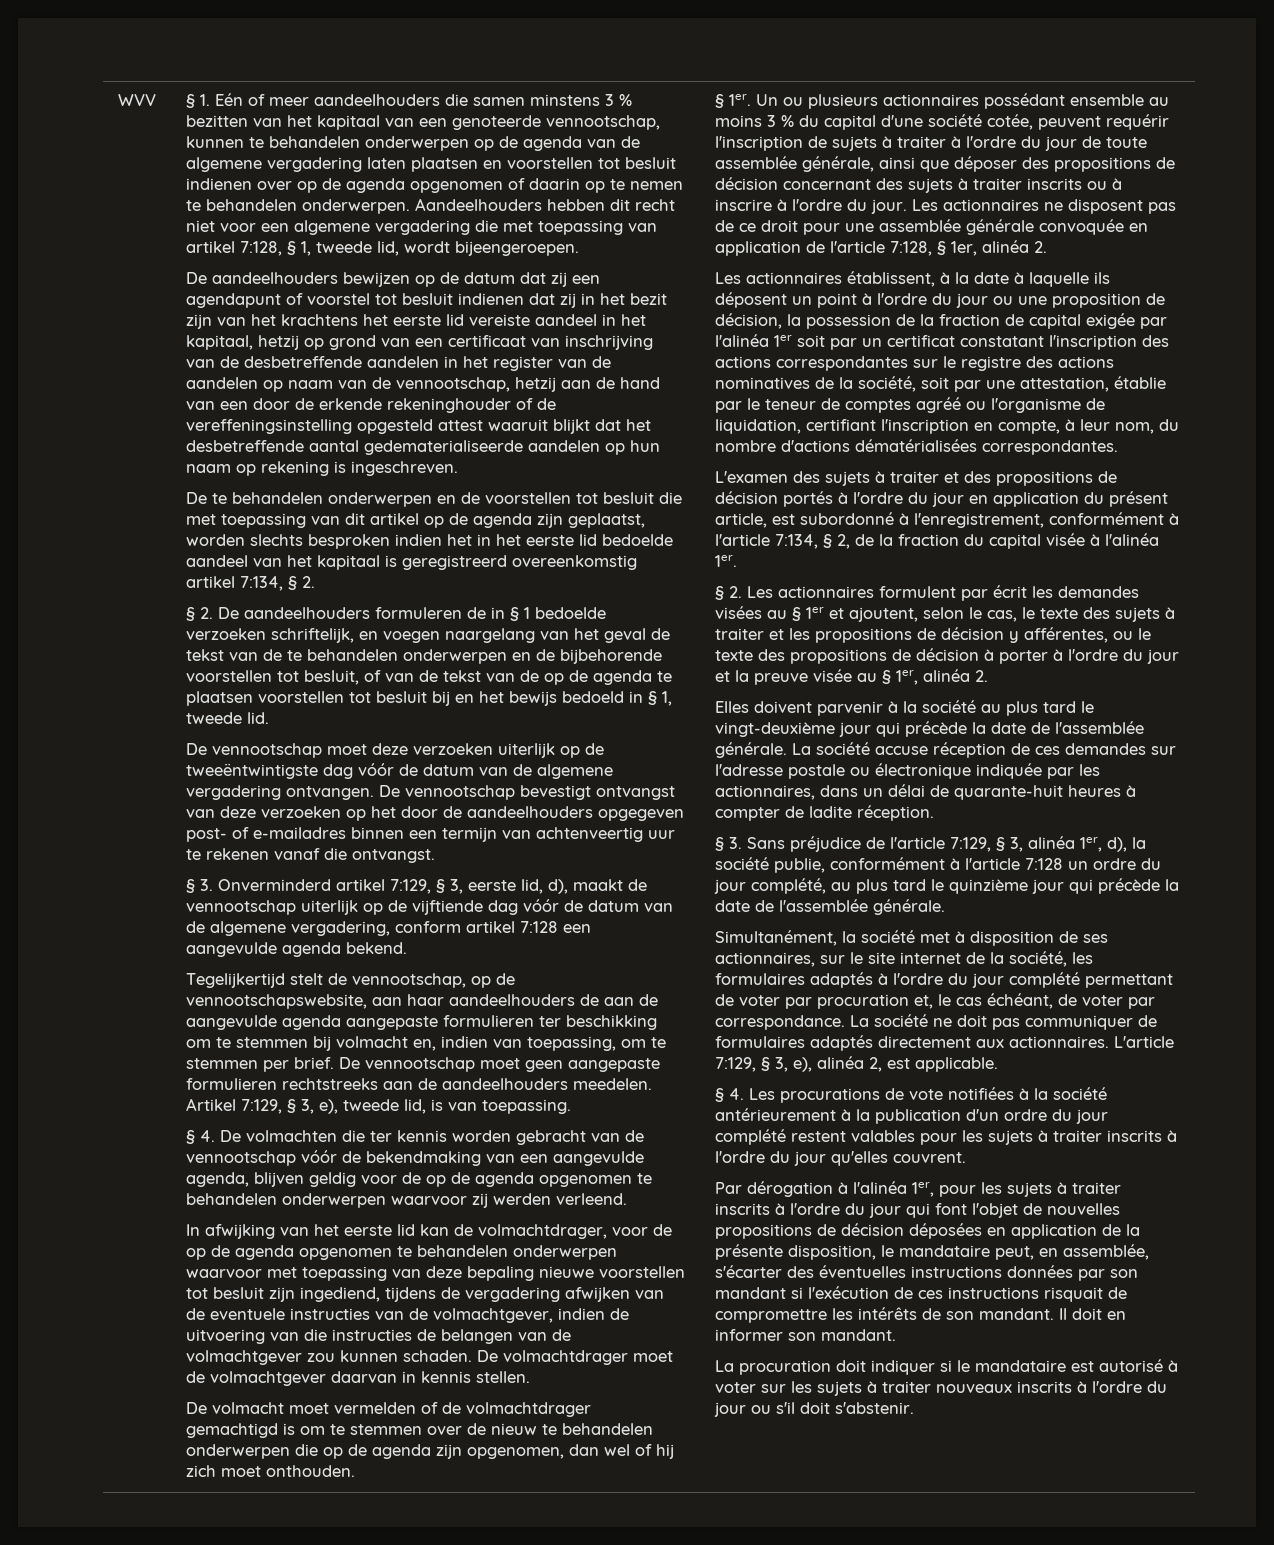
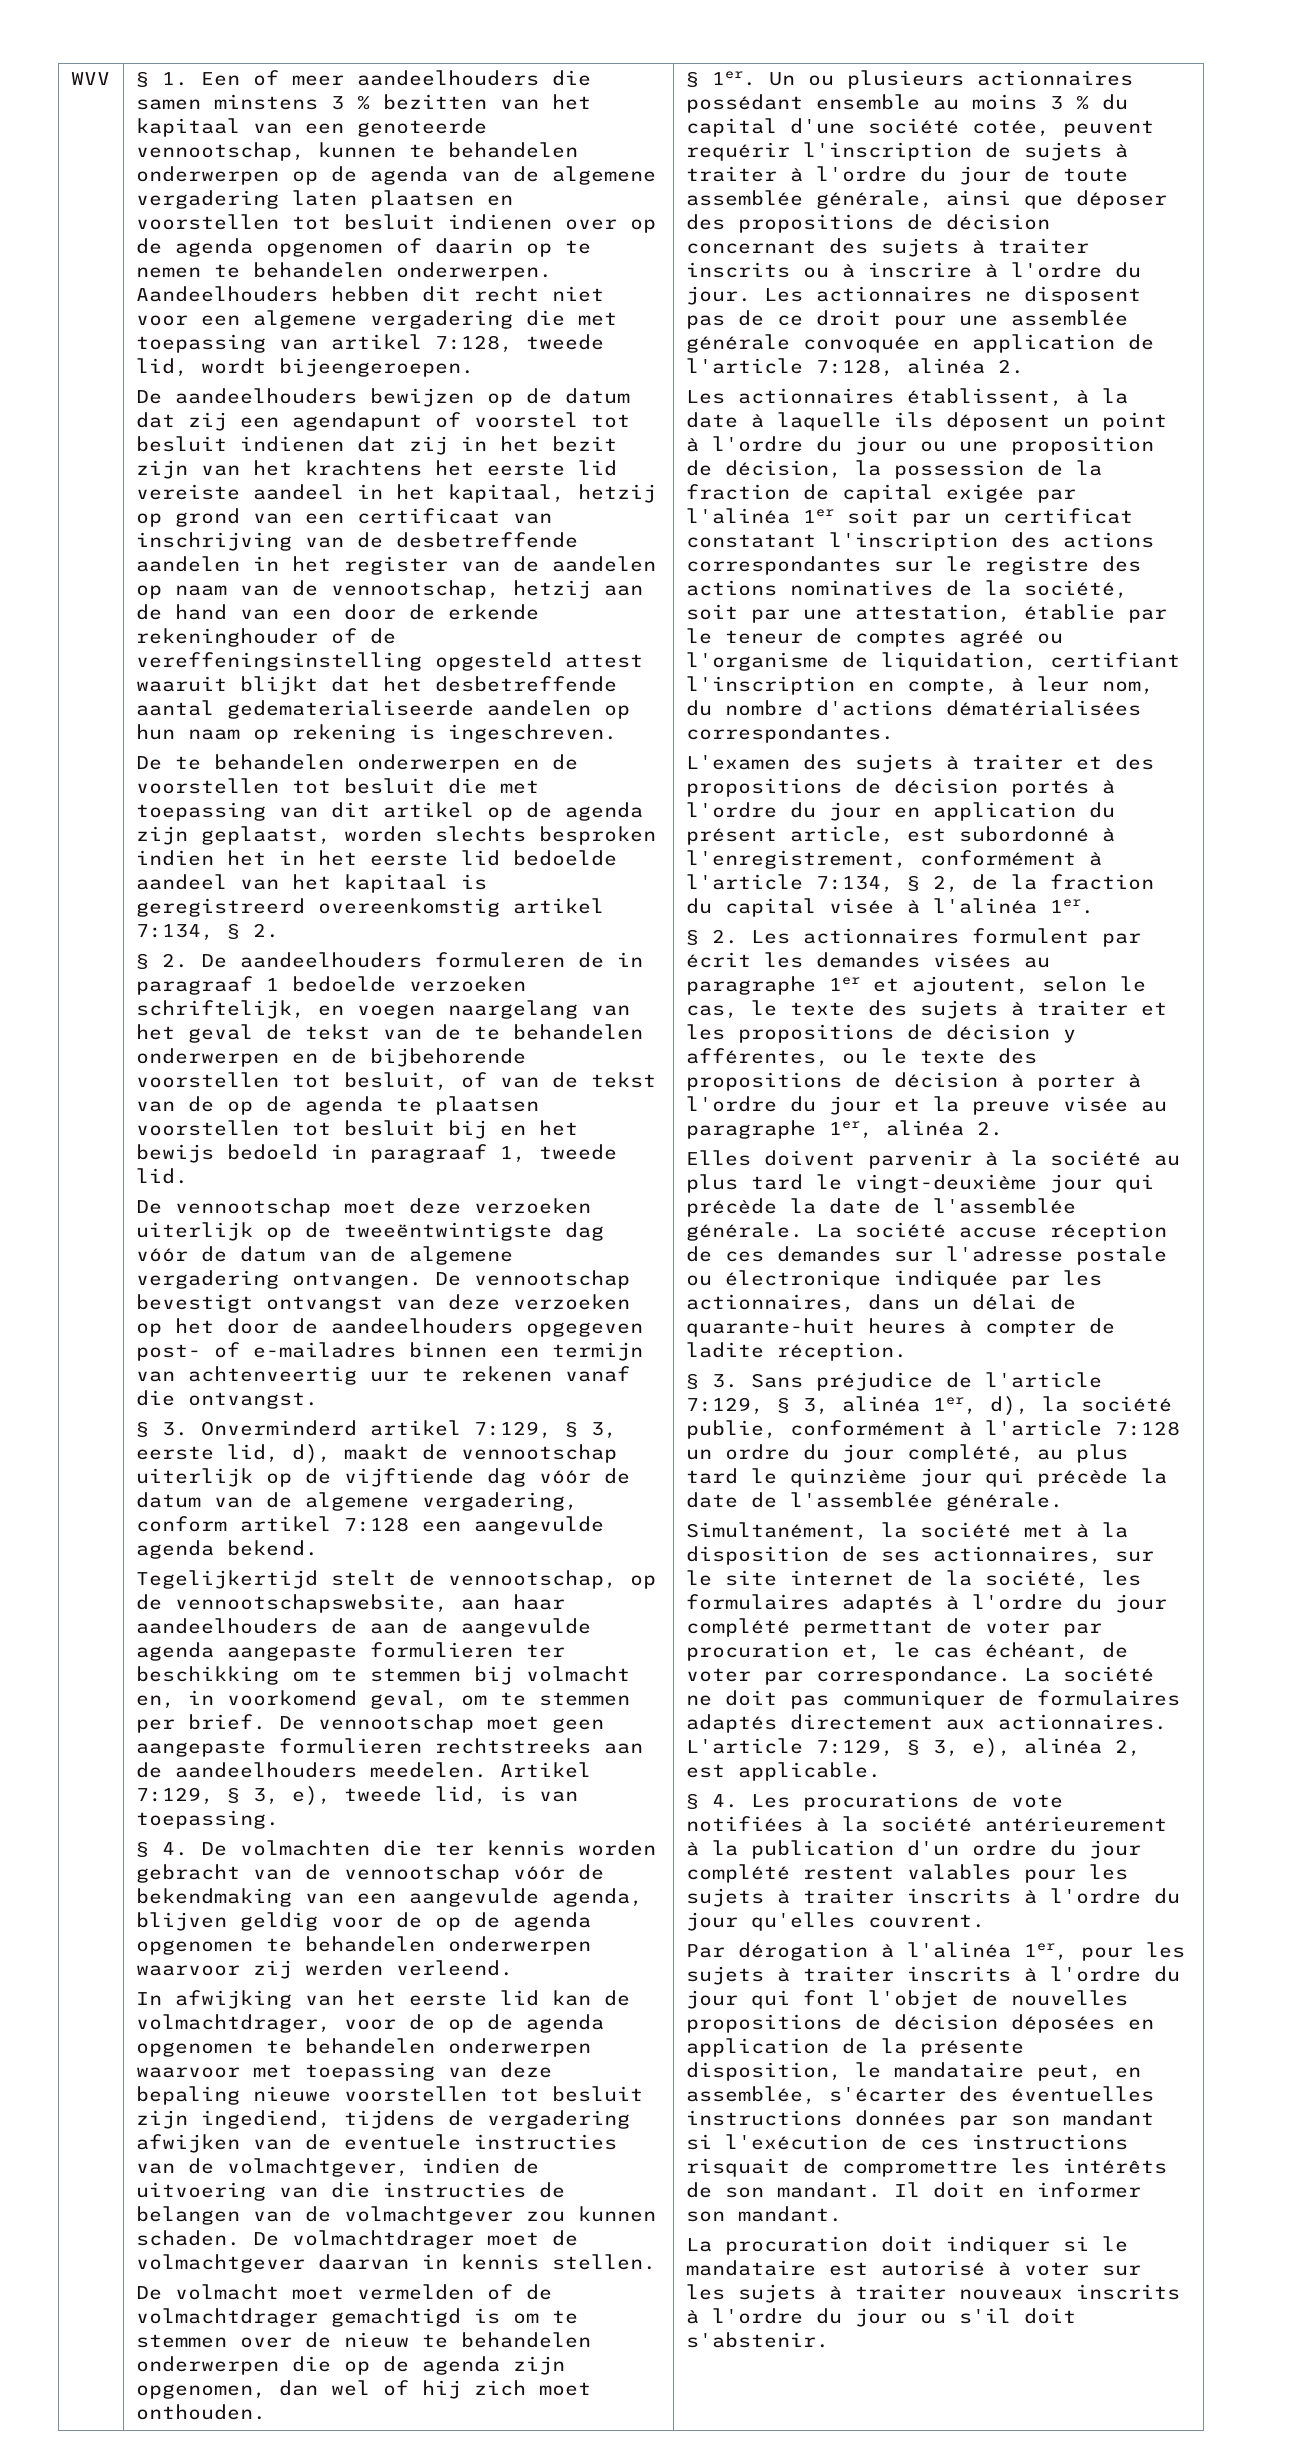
- § 1. Eén of meer aandeelhouders die samen minstens 3 % bezitten van het kapitaal van een genoteerde vennootschap, kunnen te behandelen onderwerpen op de agenda van de algemene vergadering laten plaatsen en voorstellen tot besluit indienen over op de agenda opgenomen of daarin op te nemen te behandelen onderwerpen.
+ § 1. Een of meer aandeelhouders die samen minstens 3 % bezitten van het kapitaal van een genoteerde vennootschap, kunnen te behandelen onderwerpen op de agenda van de algemene vergadering laten plaatsen en voorstellen tot besluit indienen over op de agenda opgenomen of daarin op te nemen te behandelen onderwerpen.
- Aandeelhouders hebben dit recht niet voor een algemene vergadering die met toepassing van artikel 7:128, § 1, tweede lid, wordt bijeengeroepen.
+ Aandeelhouders hebben dit recht niet voor een algemene vergadering die met toepassing van artikel 7:128, tweede lid, wordt bijeengeroepen.
- § 2. De aandeelhouders formuleren de in § 1 bedoelde verzoeken schriftelijk, en voegen naargelang van het geval de tekst van de te behandelen onderwerpen en de bijbehorende voorstellen tot besluit, of van de tekst van de op de agenda te plaatsen voorstellen tot besluit bij en het bewijs bedoeld in § 1, tweede lid.
+ § 2. De aandeelhouders formuleren de in paragraaf 1 bedoelde verzoeken schriftelijk, en voegen naargelang van het geval de tekst van de te behandelen onderwerpen en de bijbehorende voorstellen tot besluit, of van de tekst van de op de agenda te plaatsen voorstellen tot besluit bij en het bewijs bedoeld in paragraaf 1, tweede lid.
- Tegelijkertijd stelt de vennootschap, op de vennootschapswebsite, aan haar aandeelhouders de aan de aangevulde agenda aangepaste formulieren ter beschikking om te stemmen bij volmacht en, indien van toepassing, om te stemmen per brief.
+ Tegelijkertijd stelt de vennootschap, op de vennootschapswebsite, aan haar aandeelhouders de aan de aangevulde agenda aangepaste formulieren ter beschikking om te stemmen bij volmacht en, in voorkomend geval, om te stemmen per brief.
- Les actionnaires ne disposent pas de ce droit pour une assemblée générale convoquée en application de l'article 7:128, § 1er, alinéa 2.
+ Les actionnaires ne disposent pas de ce droit pour une assemblée générale convoquée en application de l'article 7:128, alinéa 2.
- § 2. Les actionnaires formulent par écrit les demandes visées au § 1er et ajoutent, selon le cas, le texte des sujets à traiter et les propositions de décision y afférentes, ou le texte des propositions de décision à porter à l'ordre du jour et la preuve visée au § 1er, alinéa 2.
+ § 2. Les actionnaires formulent par écrit les demandes visées au paragraphe 1er et ajoutent, selon le cas, le texte des sujets à traiter et les propositions de décision y afférentes, ou le texte des propositions de décision à porter à l'ordre du jour et la preuve visée au paragraphe 1er, alinéa 2.
- Simultanément, la société met à disposition de ses actionnaires, sur le site internet de la société, les formulaires adaptés à l'ordre du jour complété permettant de voter par procuration et, le cas échéant, de voter par correspondance.
+ Simultanément, la société met à la disposition de ses actionnaires, sur le site internet de la société, les formulaires adaptés à l'ordre du jour complété permettant de voter par procuration et, le cas échéant, de voter par correspondance.

